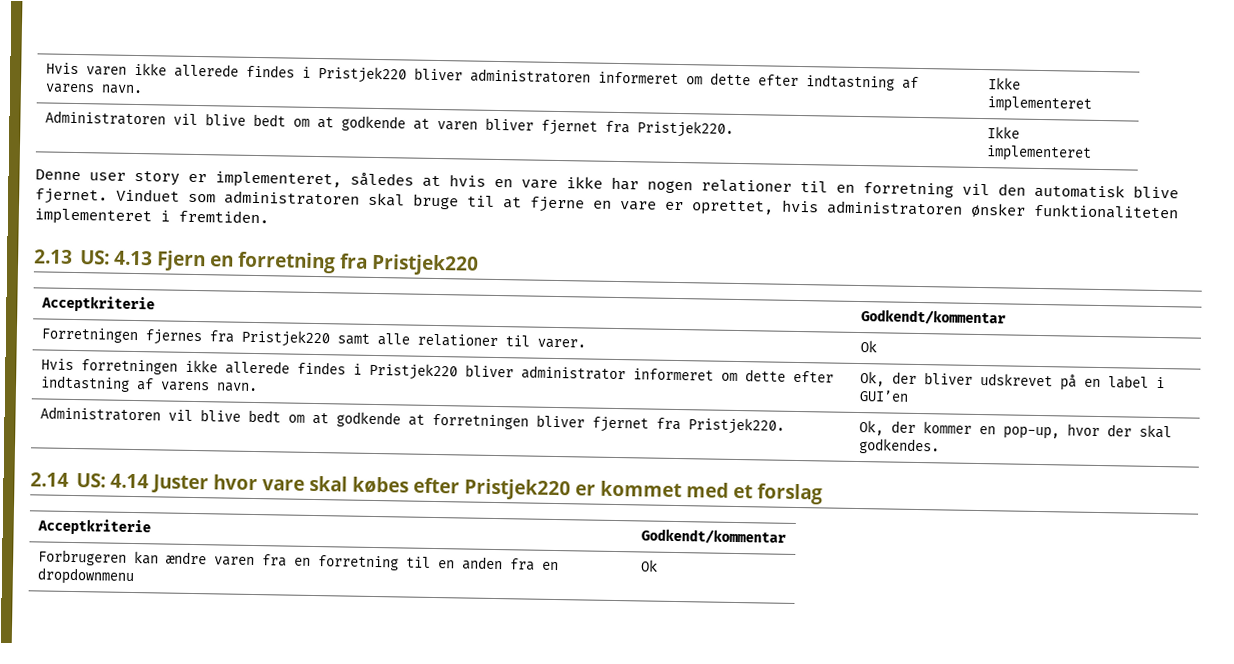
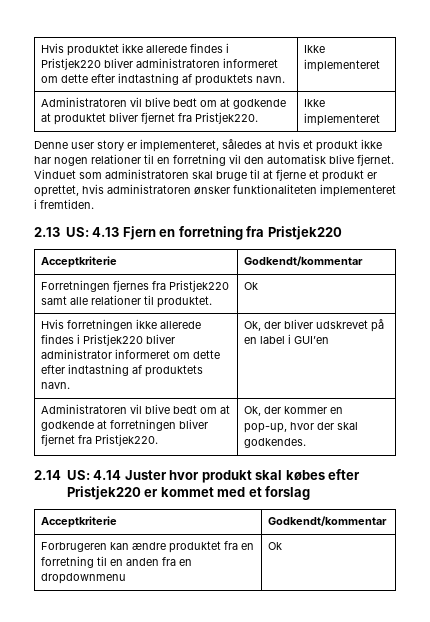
- Hvis varen ikke allerede findes i Pristjek220 bliver administratoren informeret om dette efter indtastning af varens navn. | Ikke implementeret
+ Hvis produktet ikke allerede findes i Pristjek220 bliver administratoren informeret om dette efter indtastning af produktets navn. | Ikke implementeret
- Administratoren vil blive bedt om at godkende at varen bliver fjernet fra Pristjek220. | Ikke implementeret
+ Administratoren vil blive bedt om at godkende at produktet bliver fjernet fra Pristjek220. | Ikke implementeret
- Denne user story er implementeret, således at hvis en vare ikke har nogen relationer til en forretning vil den automatisk blive fjernet.
+ Denne user story er implementeret, således at hvis et produkt ikke har nogen relationer til en forretning vil den automatisk blive fjernet.
- Vinduet som administratoren skal bruge til at fjerne en vare er oprettet, hvis administratoren ønsker funktionaliteten implementeret i fremtiden.
+ Vinduet som administratoren skal bruge til at fjerne et produkt er oprettet, hvis administratoren ønsker funktionaliteten implementeret i fremtiden.
- Forretningen fjernes fra Pristjek220 samt alle relationer til varer. | Ok
+ Forretningen fjernes fra Pristjek220 samt alle relationer til produktet. | Ok
- Hvis forretningen ikke allerede findes i Pristjek220 bliver administrator informeret om dette efter indtastning af varens navn. | Ok, der bliver udskrevet på en label i GUI’en
+ Hvis forretningen ikke allerede findes i Pristjek220 bliver administrator informeret om dette efter indtastning af produktets navn. | Ok, der bliver udskrevet på en label i GUI’en
- 2.14 US: 4.14 Juster hvor vare skal købes efter Pristjek220 er kommet med et forslag
+ 2.14 US: 4.14 Juster hvor produkt skal købes efter Pristjek220 er kommet med et forslag
- Forbrugeren kan ændre varen fra en forretning til en anden fra en dropdownmenu | Ok
+ Forbrugeren kan ændre produktet fra en forretning til en anden fra en dropdownmenu | Ok

